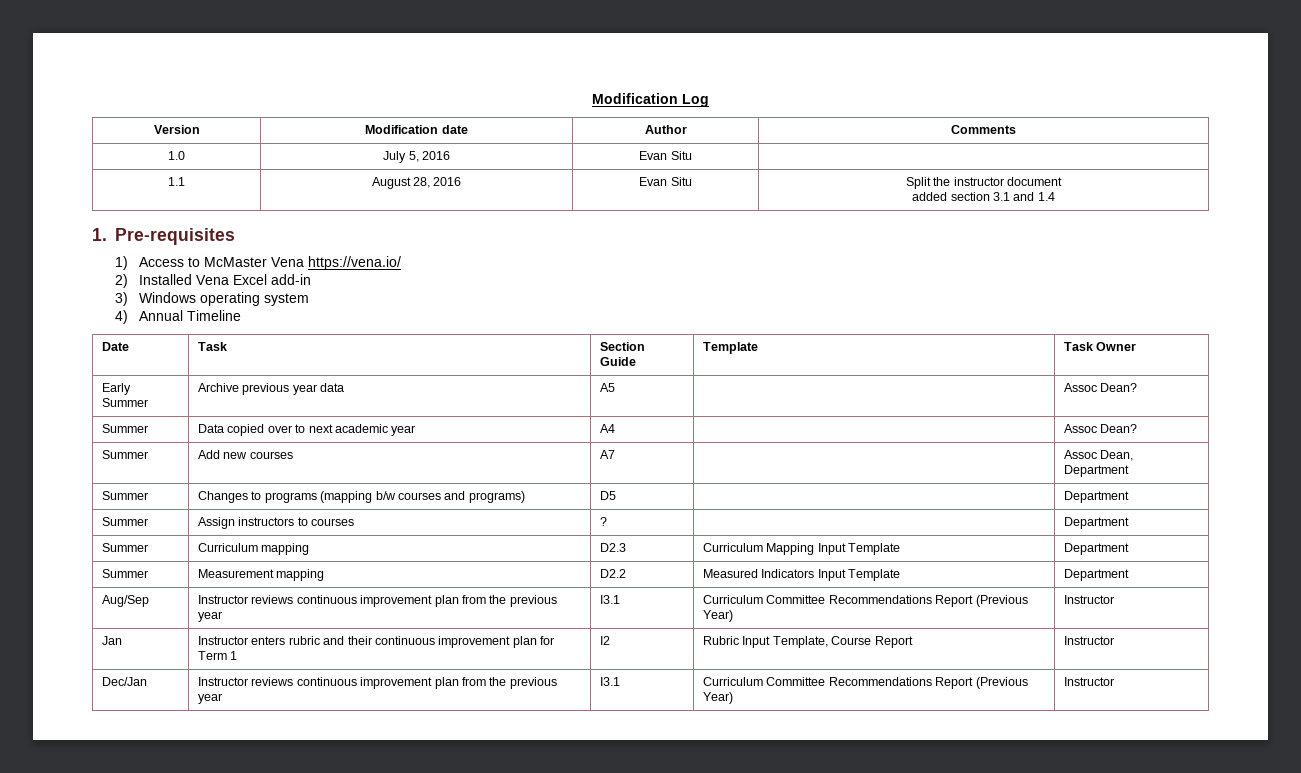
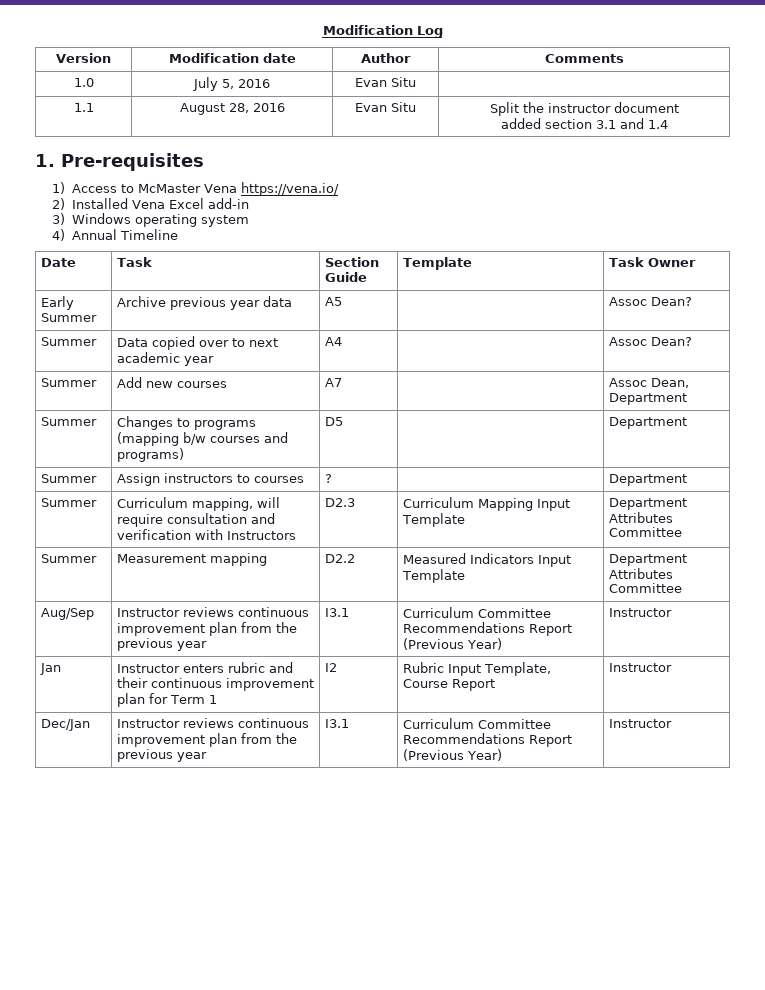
- Summer | Curriculum mapping | D2.3 | Curriculum Mapping Input Template | Department
+ Summer | Curriculum mapping, will require consultation and verification with Instructors | D2.3 | Curriculum Mapping Input Template | Department Attributes Committee
- Summer | Measurement mapping | D2.2 | Measured Indicators Input Template | Department
+ Summer | Measurement mapping | D2.2 | Measured Indicators Input Template | Department Attributes Committee

